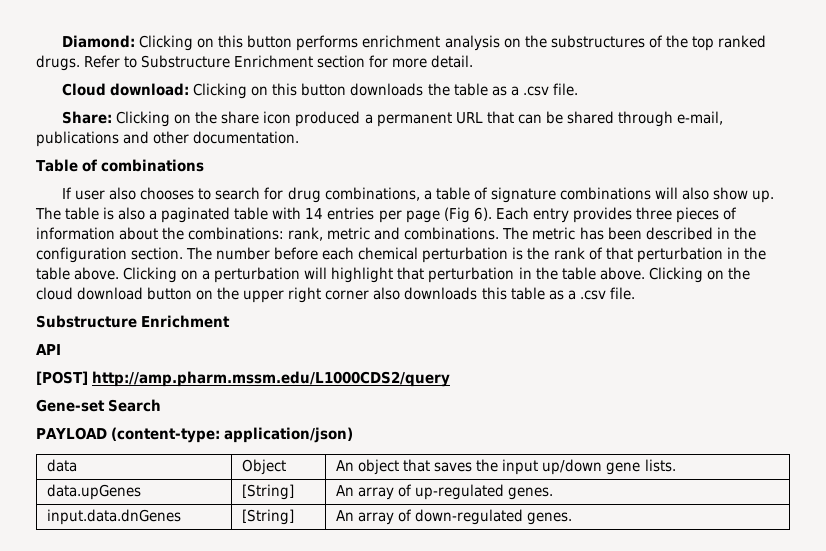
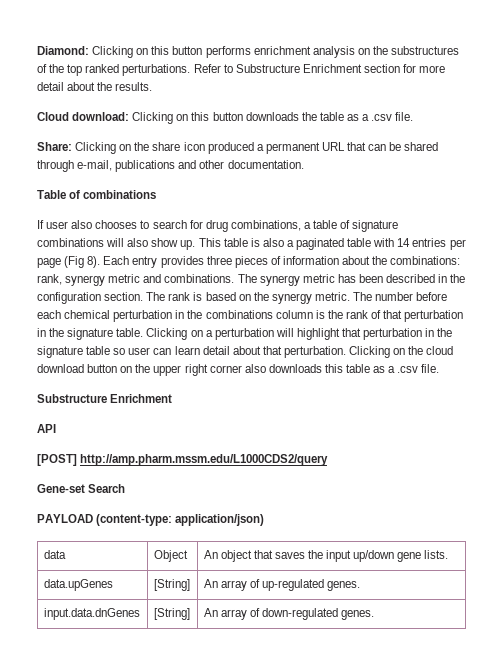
- Diamond: Clicking on this button performs enrichment analysis on the substructures of the top ranked drugs.
+ Diamond: Clicking on this button performs enrichment analysis on the substructures of the top ranked perturbations.
- Refer to Substructure Enrichment section for more detail.
+ Refer to Substructure Enrichment section for more detail about the results.
- The table is also a paginated table with 14 entries per page (Fig 6).
+ This table is also a paginated table with 14 entries per page (Fig 8).
- Each entry provides three pieces of information about the combinations: rank, metric and combinations.
+ Each entry provides three pieces of information about the combinations: rank, synergy metric and combinations.
- The metric has been described in the configuration section.
+ The synergy metric has been described in the configuration section.
- The number before each chemical perturbation is the rank of that perturbation in the table above.
+ The rank is based on the synergy metric. The number before each chemical perturbation in the combinations column is the rank of that perturbation in the signature table.
- Clicking on a perturbation will highlight that perturbation in the table above.
+ Clicking on a perturbation will highlight that perturbation in the signature table so user can learn detail about that perturbation.

